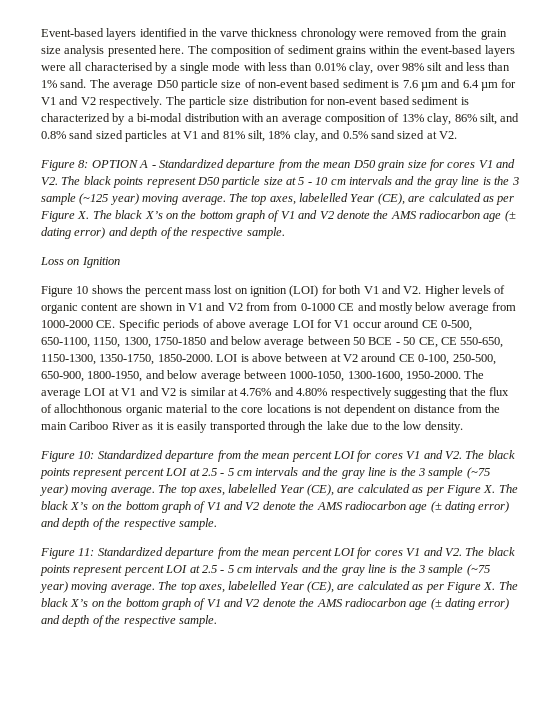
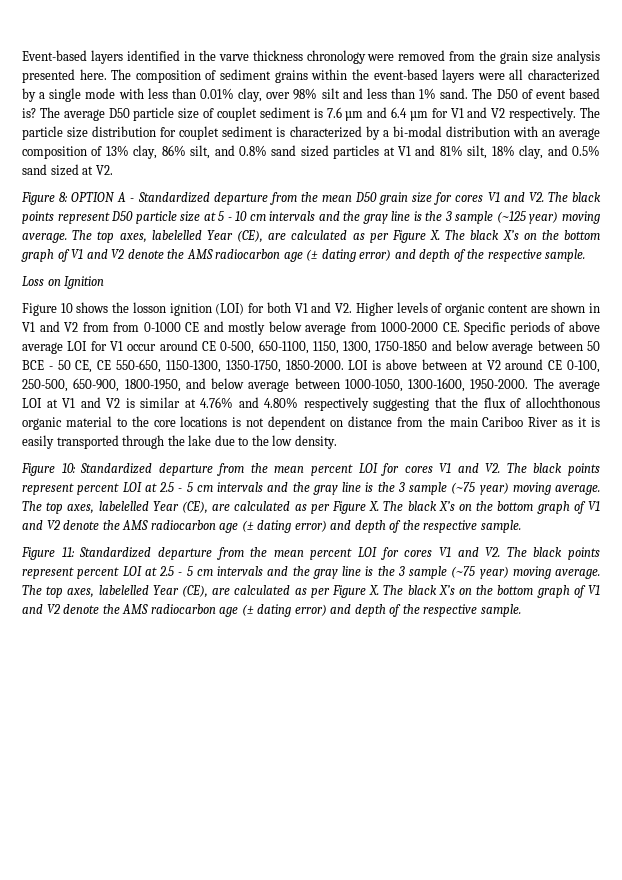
- The composition of sediment grains within the event-based layers were all characterised by a single mode with less than 0.01% clay, over 98% silt and less than 1% sand.
+ The composition of sediment grains within the event-based layers were all characterized by a single mode with less than 0.01% clay, over 98% silt and less than 1% sand.
- The average D50 particle size of non-event based sediment is 7.6 µm and 6.4 µm for V1 and V2 respectively.
+ The D50 of event based is? The average D50 particle size of couplet sediment is 7.6 µm and 6.4 µm for V1 and V2 respectively.
- The particle size distribution for non-event based sediment is characterized by a bi-modal distribution with an average composition of 13% clay, 86% silt, and 0.8% sand sized particles at V1 and 81% silt, 18% clay, and 0.5% sand sized at V2.
+ The particle size distribution for couplet sediment is characterized by a bi-modal distribution with an average composition of 13% clay, 86% silt, and 0.8% sand sized particles at V1 and 81% silt, 18% clay, and 0.5% sand sized at V2.
- Figure 10 shows the percent mass lost on ignition (LOI) for both V1 and V2. Higher levels of organic content are shown in V1 and V2 from from 0-1000 CE and mostly below average from 1000-2000 CE. Specific periods of above average LOI for V1 occur around CE 0-500, 650-1100, 1150, 1300, 1750-1850 and below average between 50 BCE - 50 CE, CE 550-650, 1150-1300, 1350-1750, 1850-2000.
+ Figure 10 shows the losson ignition (LOI) for both V1 and V2. Higher levels of organic content are shown in V1 and V2 from from 0-1000 CE and mostly below average from 1000-2000 CE. Specific periods of above average LOI for V1 occur around CE 0-500, 650-1100, 1150, 1300, 1750-1850 and below average between 50 BCE - 50 CE, CE 550-650, 1150-1300, 1350-1750, 1850-2000.

